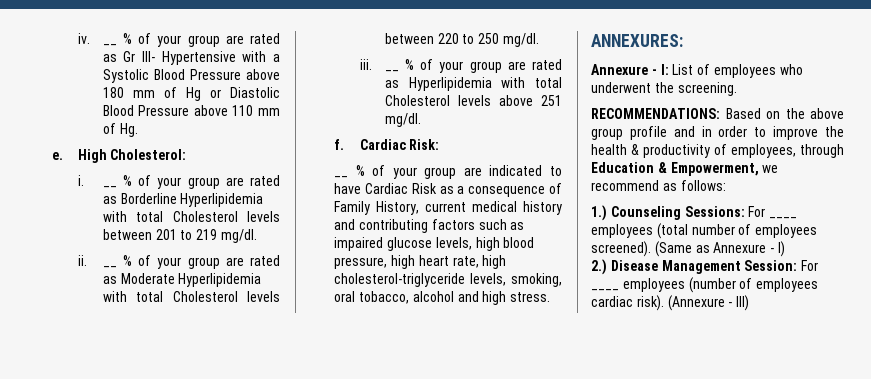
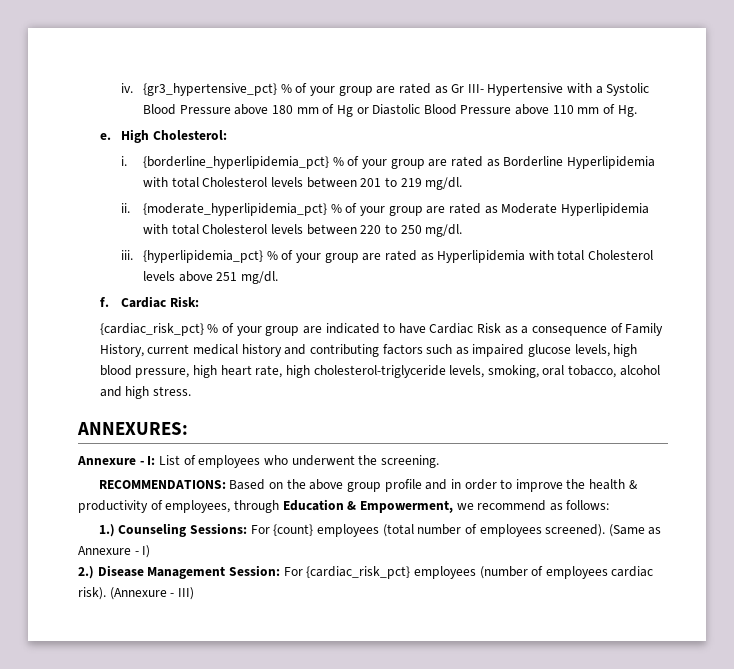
- __ % of your group are rated as Gr III- Hypertensive with a Systolic Blood Pressure above 180 mm of Hg or Diastolic Blood Pressure above 110 mm of Hg.
+ {gr3_hypertensive_pct} % of your group are rated as Gr III- Hypertensive with a Systolic Blood Pressure above 180 mm of Hg or Diastolic Blood Pressure above 110 mm of Hg.
- __ % of your group are rated as Borderline Hyperlipidemia with total Cholesterol levels between 201 to 219 mg/dl.
+ {borderline_hyperlipidemia_pct} % of your group are rated as Borderline Hyperlipidemia with total Cholesterol levels between 201 to 219 mg/dl.
- __ % of your group are rated as Moderate Hyperlipidemia with total Cholesterol levels between 220 to 250 mg/dl.
+ {moderate_hyperlipidemia_pct} % of your group are rated as Moderate Hyperlipidemia with total Cholesterol levels between 220 to 250 mg/dl.
- __ % of your group are rated as Hyperlipidemia with total Cholesterol levels above 251 mg/dl.
+ {hyperlipidemia_pct} % of your group are rated as Hyperlipidemia with total Cholesterol levels above 251 mg/dl.
- __ % of your group are indicated to have Cardiac Risk as a consequence of Family History, current medical history and contributing factors such as impaired glucose levels, high blood pressure, high heart rate, high cholesterol-triglyceride levels, smoking, oral tobacco, alcohol and high stress.
+ {cardiac_risk_pct} % of your group are indicated to have Cardiac Risk as a consequence of Family History, current medical history and contributing factors such as impaired glucose levels, high blood pressure, high heart rate, high cholesterol-triglyceride levels, smoking, oral tobacco, alcohol and high stress.
- 1.) Counseling Sessions: For ____ employees (total number of employees screened).
+ 1.) Counseling Sessions: For {count} employees (total number of employees screened).
- 2.) Disease Management Session: For ____ employees (number of employees cardiac risk).
+ 2.) Disease Management Session: For {cardiac_risk_pct} employees (number of employees cardiac risk).

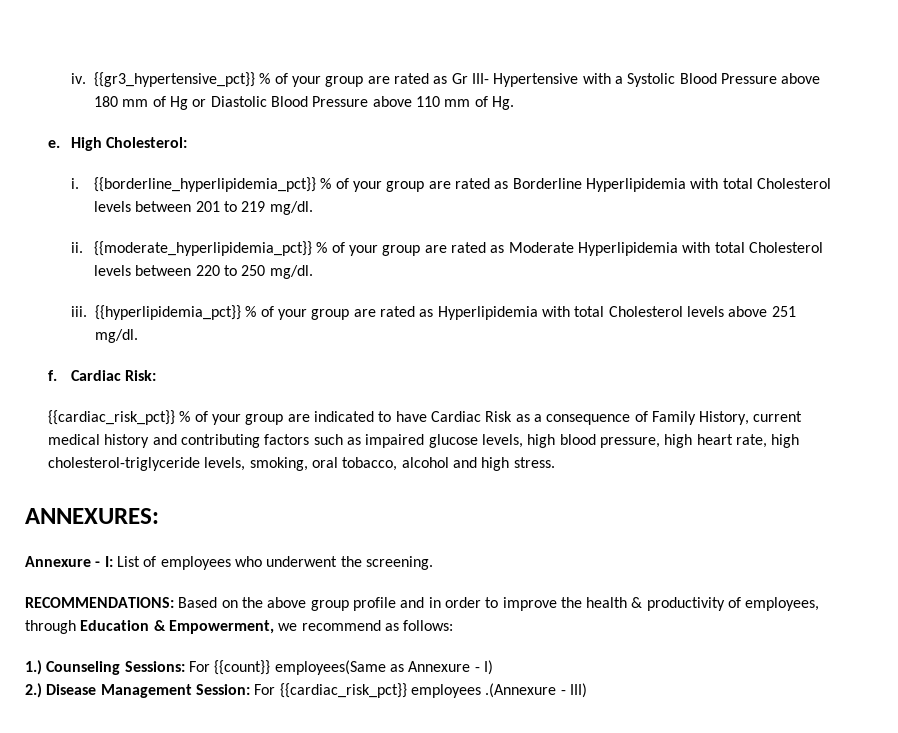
- {gr3_hypertensive_pct} % of your group are rated as Gr III- Hypertensive with a Systolic Blood Pressure above 180 mm of Hg or Diastolic Blood Pressure above 110 mm of Hg.
+ {{gr3_hypertensive_pct}} % of your group are rated as Gr III- Hypertensive with a Systolic Blood Pressure above 180 mm of Hg or Diastolic Blood Pressure above 110 mm of Hg.
- {borderline_hyperlipidemia_pct} % of your group are rated as Borderline Hyperlipidemia with total Cholesterol levels between 201 to 219 mg/dl.
+ {{borderline_hyperlipidemia_pct}} % of your group are rated as Borderline Hyperlipidemia with total Cholesterol levels between 201 to 219 mg/dl.
- {moderate_hyperlipidemia_pct} % of your group are rated as Moderate Hyperlipidemia with total Cholesterol levels between 220 to 250 mg/dl.
+ {{moderate_hyperlipidemia_pct}} % of your group are rated as Moderate Hyperlipidemia with total Cholesterol levels between 220 to 250 mg/dl.
- {hyperlipidemia_pct} % of your group are rated as Hyperlipidemia with total Cholesterol levels above 251 mg/dl.
+ {{hyperlipidemia_pct}} % of your group are rated as Hyperlipidemia with total Cholesterol levels above 251 mg/dl.
- {cardiac_risk_pct} % of your group are indicated to have Cardiac Risk as a consequence of Family History, current medical history and contributing factors such as impaired glucose levels, high blood pressure, high heart rate, high cholesterol-triglyceride levels, smoking, oral tobacco, alcohol and high stress.
+ {{cardiac_risk_pct}} % of your group are indicated to have Cardiac Risk as a consequence of Family History, current medical history and contributing factors such as impaired glucose levels, high blood pressure, high heart rate, high cholesterol-triglyceride levels, smoking, oral tobacco, alcohol and high stress.
- 1.) Counseling Sessions: For {count} employees (total number of employees screened). (Same as Annexure - I)
+ 1.) Counseling Sessions: For {{count}} employees(Same as Annexure - I)
- 2.) Disease Management Session: For {cardiac_risk_pct} employees (number of employees cardiac risk). (Annexure - III)
+ 2.) Disease Management Session: For {{cardiac_risk_pct}} employees .(Annexure - III)

